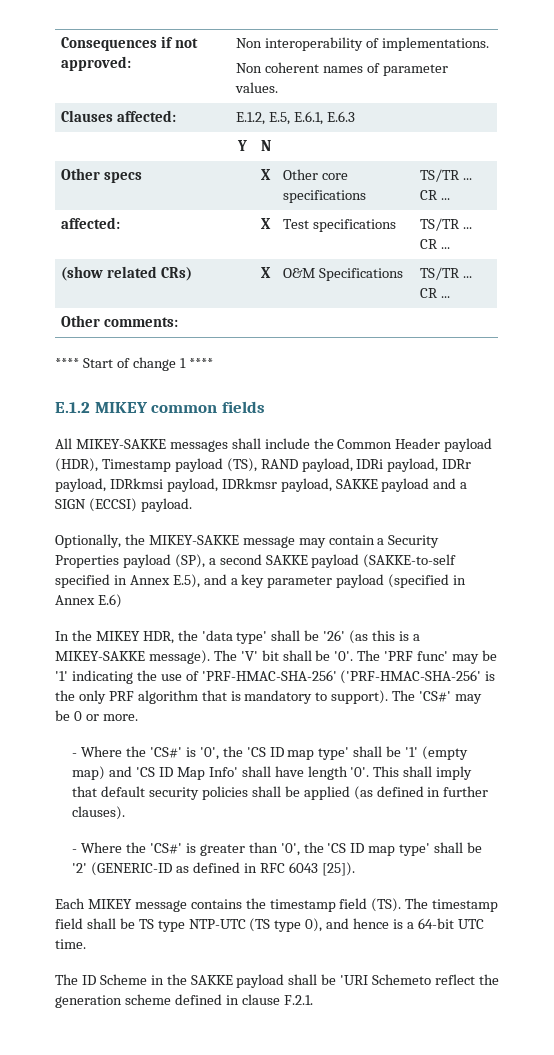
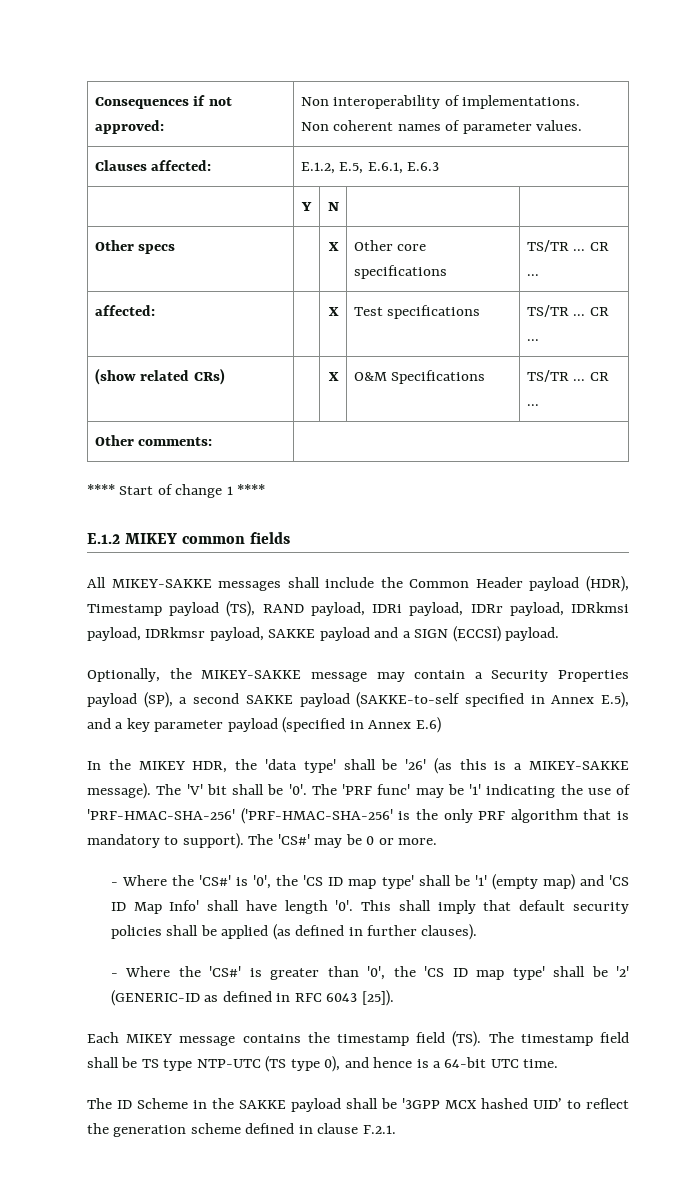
- The ID Scheme in the SAKKE payload shall be 'URI Schemeto reflect the generation scheme defined in clause F.2.1.
+ The ID Scheme in the SAKKE payload shall be '3GPP MCX hashed UID’ to reflect the generation scheme defined in clause F.2.1.

